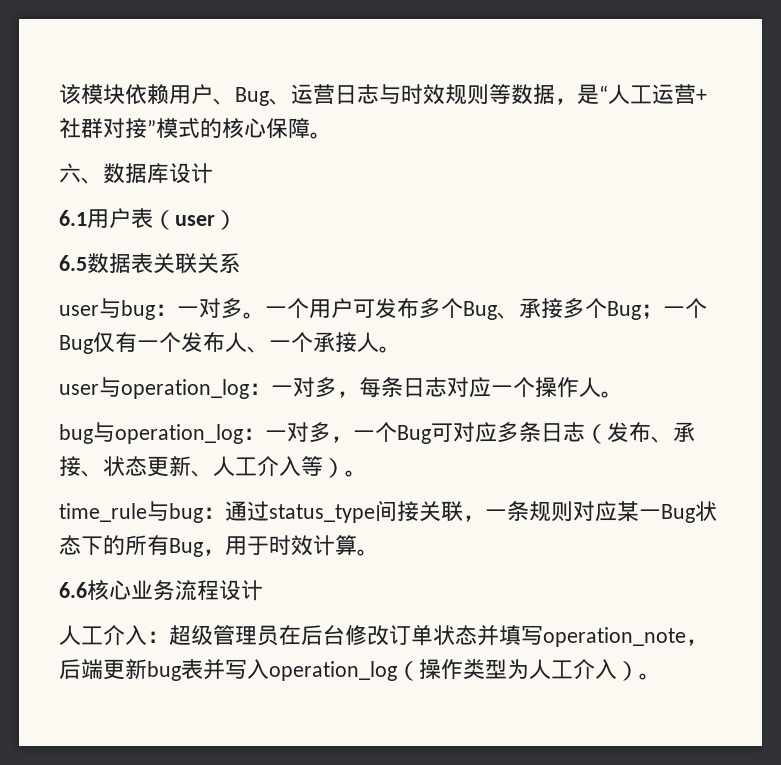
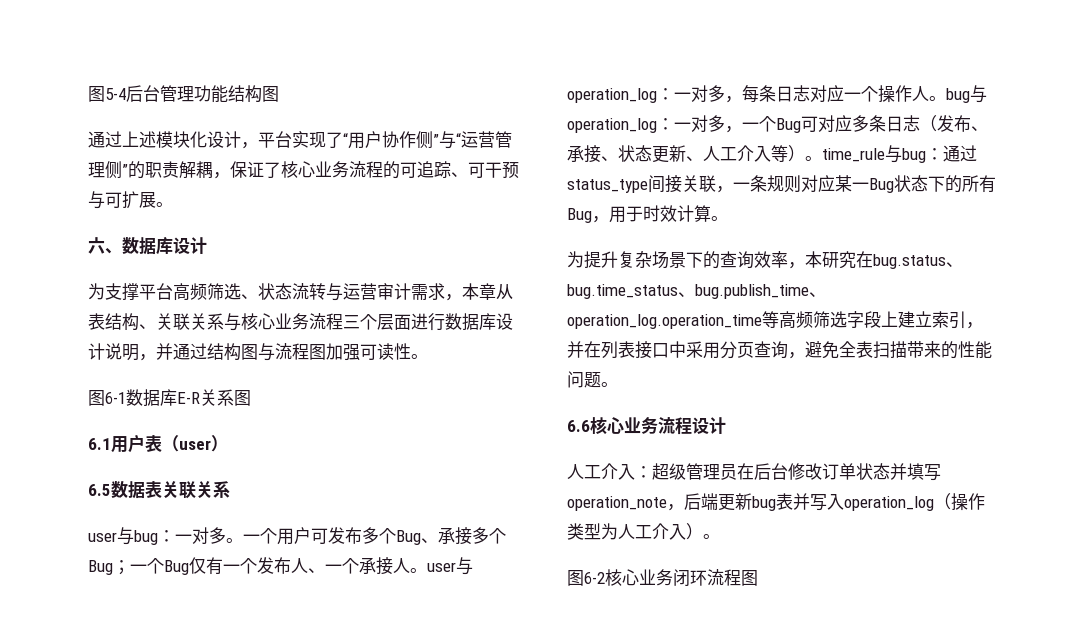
- 该模块依赖用户、Bug、运营日志与时效规则等数据，是“人工运营+社群对接”模式的核心保障。
+ 图5-4后台管理功能结构图
+ 通过上述模块化设计，平台实现了“用户协作侧”与“运营管理侧”的职责解耦，保证了核心业务流程的可追踪、可干预与可扩展。
  六、数据库设计
+ 为支撑平台高频筛选、状态流转与运营审计需求，本章从表结构、关联关系与核心业务流程三个层面进行数据库设计说明，并通过结构图与流程图加强可读性。
+ 图6-1数据库E-R关系图
- 一个Bug仅有一个发布人、一个承接人。
- user与operation_log：
+ 一个Bug仅有一个发布人、一个承接人。user与operation_log：
- 一对多，每条日志对应一个操作人。
- bug与operation_log：
+ 一对多，每条日志对应一个操作人。bug与operation_log：
- 一对多，一个Bug可对应多条日志（发布、承接、状态更新、人工介入等）。
- time_rule与bug：
+ 一对多，一个Bug可对应多条日志（发布、承接、状态更新、人工介入等）。time_rule与bug：
+ 为提升复杂场景下的查询效率，本研究在bug.status、bug.time_status、bug.publish_time、operation_log.operation_time等高频筛选字段上建立索引，并在列表接口中采用分页查询，避免全表扫描带来的性能问题。
+ 图6-2核心业务闭环流程图

